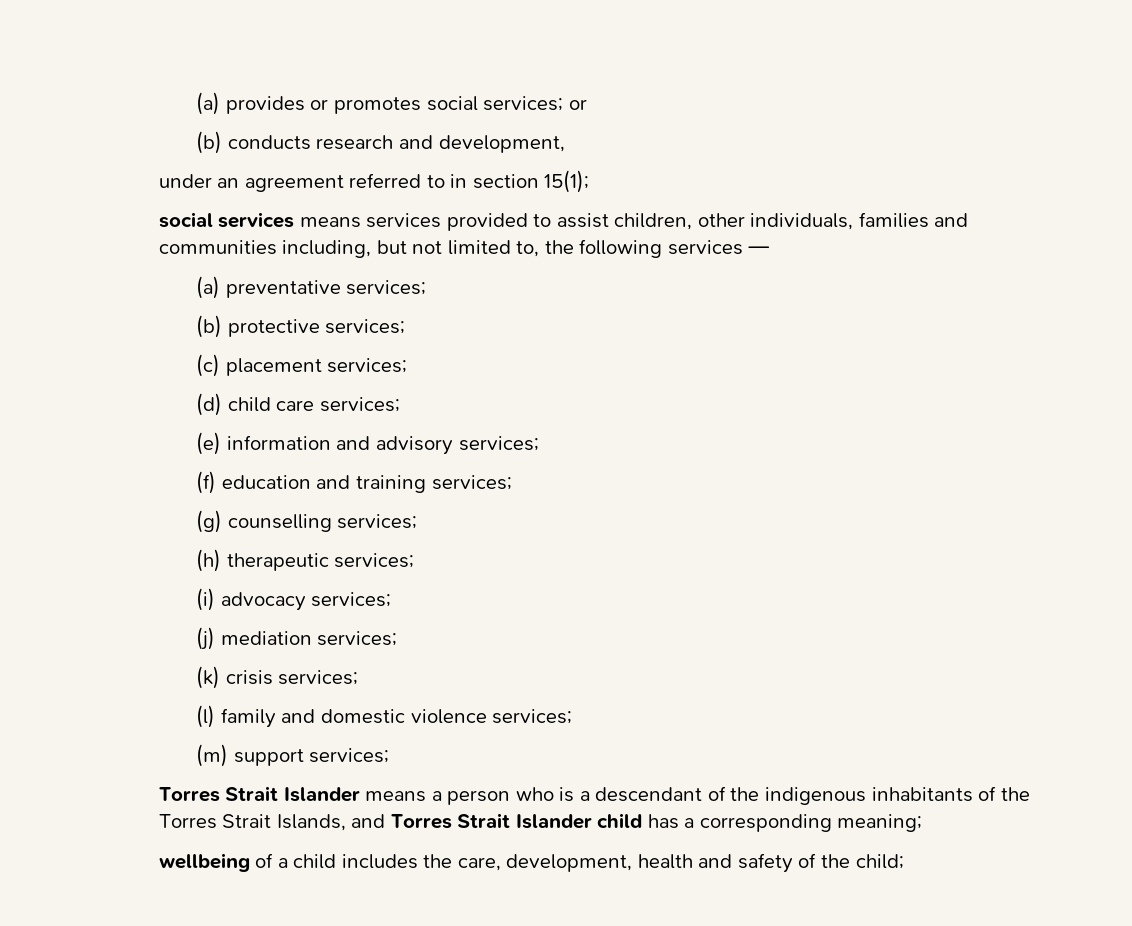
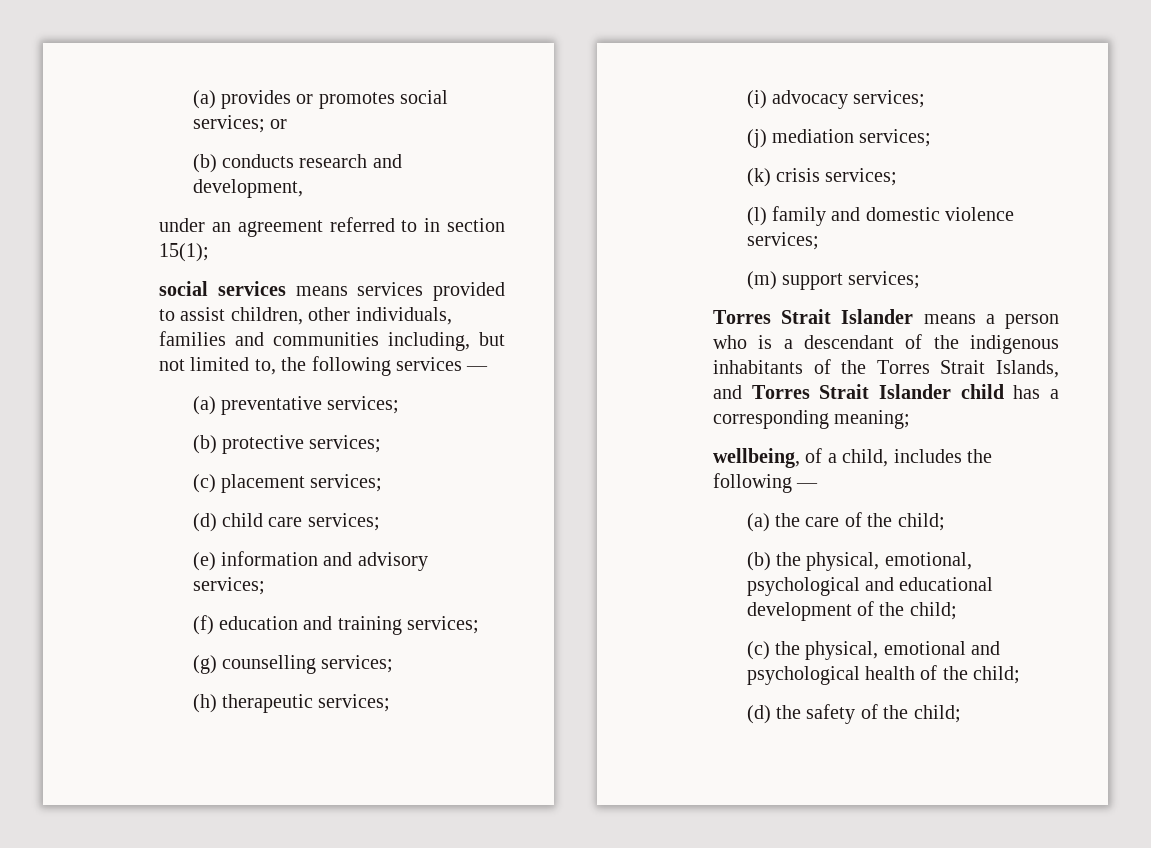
- wellbeing of a child includes the care, development, health and safety of the child;
+ wellbeing, of a child, includes the following —
+ (a) the care of the child;
+ (b) the physical, emotional, psychological and educational development of the child;
+ (c) the physical, emotional and psychological health of the child;
+ (d) the safety of the child;

